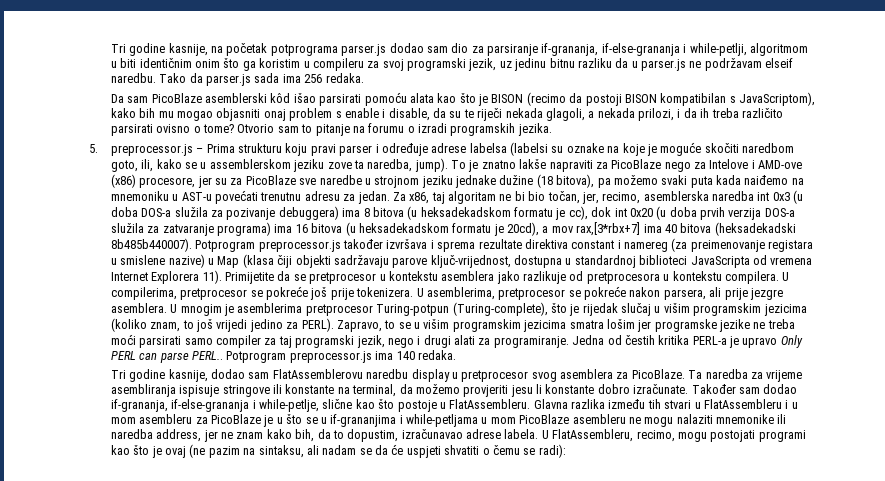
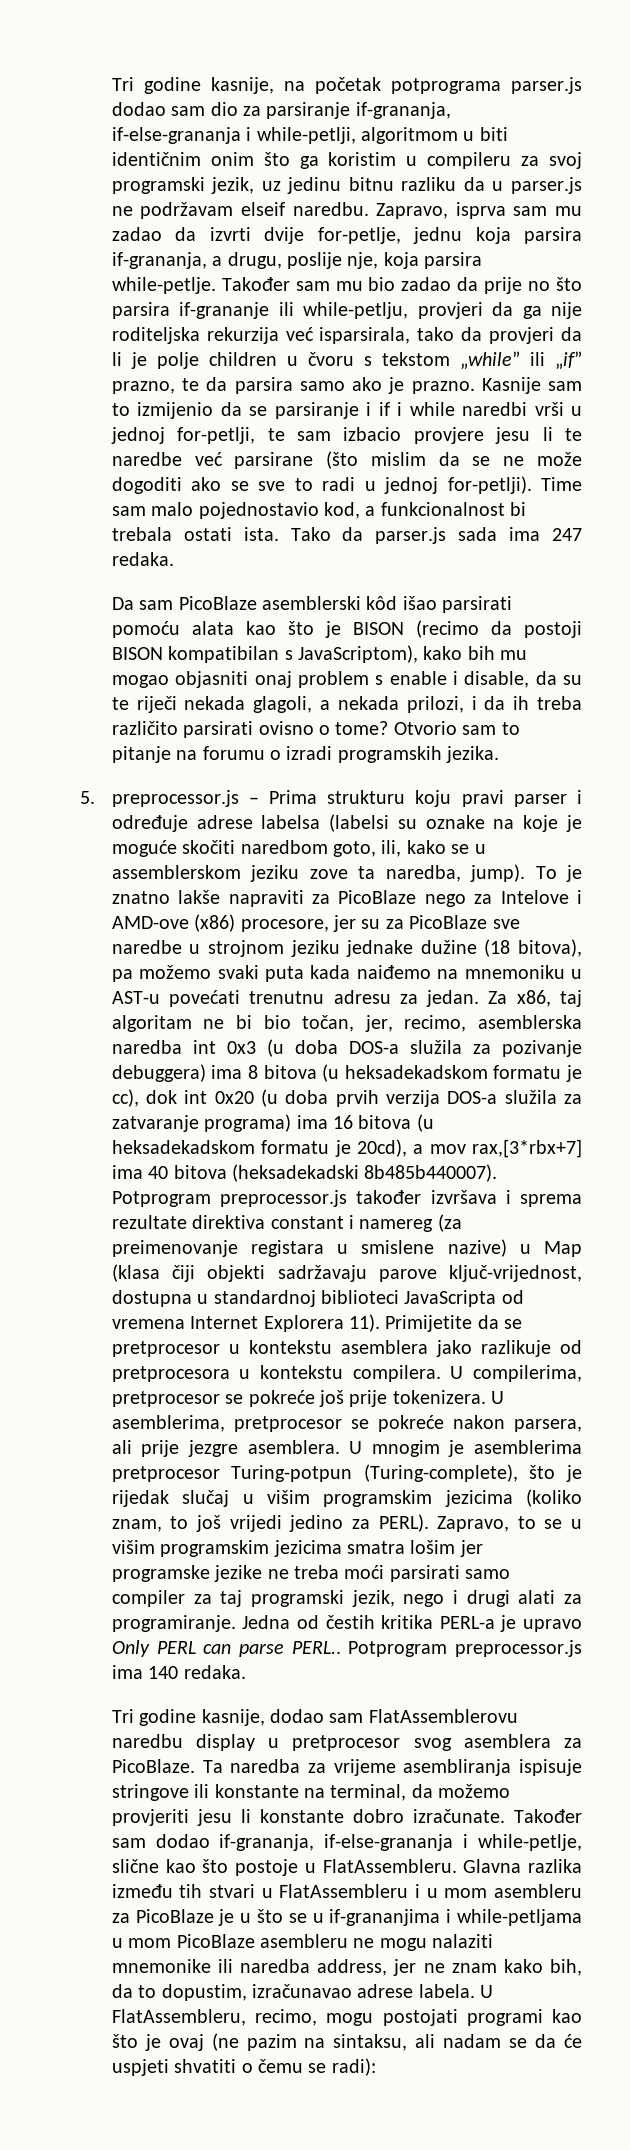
+ Zapravo, isprva sam mu zadao da izvrti dvije for-petlje, jednu koja parsira if-grananja, a drugu, poslije nje, koja parsira while-petlje. Također sam mu bio zadao da prije no što parsira if-grananje ili while-petlju, provjeri da ga nije roditeljska rekurzija već isparsirala, tako da provjeri da li je polje children u čvoru s tekstom „while” ili „if” prazno, te da parsira samo ako je prazno. Kasnije sam to izmijenio da se parsiranje i if i while naredbi vrši u jednoj for-petlji, te sam izbacio provjere jesu li te naredbe već parsirane (što mislim da se ne može dogoditi ako se sve to radi u jednoj for-petlji). Time sam malo pojednostavio kod, a funkcionalnost bi trebala ostati ista.
- Tako da parser.js sada ima 256 redaka.
+ Tako da parser.js sada ima 247 redaka.

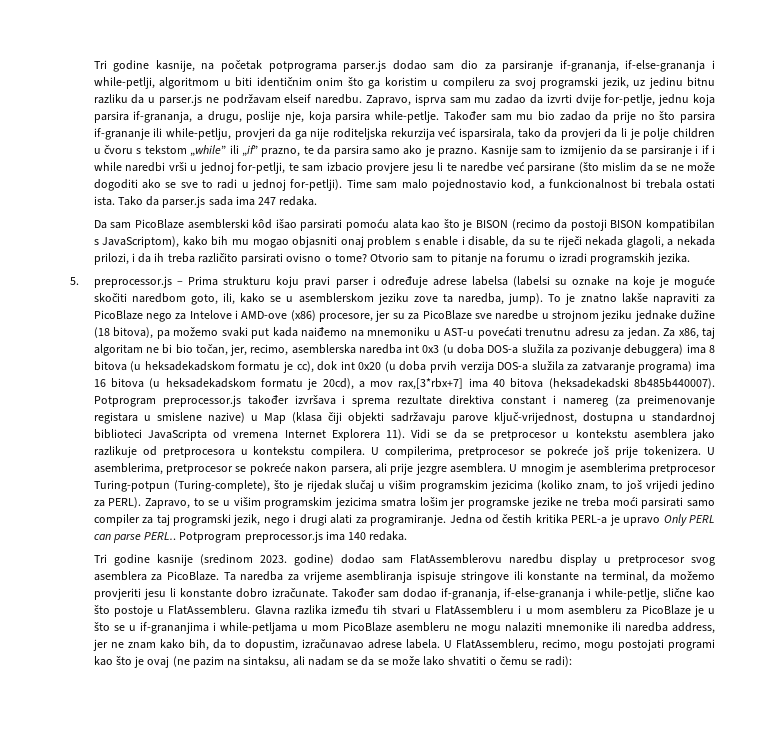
- 5. preprocessor.js – Prima strukturu koju pravi parser i određuje adrese labelsa (labelsi su oznake na koje je moguće skočiti naredbom goto, ili, kako se u assemblerskom jeziku zove ta naredba, jump).
+ 5. preprocessor.js – Prima strukturu koju pravi parser i određuje adrese labelsa (labelsi su oznake na koje je moguće skočiti naredbom goto, ili, kako se u asemblerskom jeziku zove ta naredba, jump).
- To je znatno lakše napraviti za PicoBlaze nego za Intelove i AMD-ove (x86) procesore, jer su za PicoBlaze sve naredbe u strojnom jeziku jednake dužine (18 bitova), pa možemo svaki puta kada naiđemo na mnemoniku u AST-u povećati trenutnu adresu za jedan.
+ To je znatno lakše napraviti za PicoBlaze nego za Intelove i AMD-ove (x86) procesore, jer su za PicoBlaze sve naredbe u strojnom jeziku jednake dužine (18 bitova), pa možemo svaki put kada naiđemo na mnemoniku u AST-u povećati trenutnu adresu za jedan.
- Primijetite da se pretprocesor u kontekstu asemblera jako razlikuje od pretprocesora u kontekstu compilera.
+ Vidi se da se pretprocesor u kontekstu asemblera jako razlikuje od pretprocesora u kontekstu compilera.
- Tri godine kasnije, dodao sam FlatAssemblerovu naredbu display u pretprocesor svog asemblera za PicoBlaze.
+ Tri godine kasnije (sredinom 2023. godine) dodao sam FlatAssemblerovu naredbu display u pretprocesor svog asemblera za PicoBlaze.
- U FlatAssembleru, recimo, mogu postojati programi kao što je ovaj (ne pazim na sintaksu, ali nadam se da će uspjeti shvatiti o čemu se radi):
+ U FlatAssembleru, recimo, mogu postojati programi kao što je ovaj (ne pazim na sintaksu, ali nadam se da se može lako shvatiti o čemu se radi):

